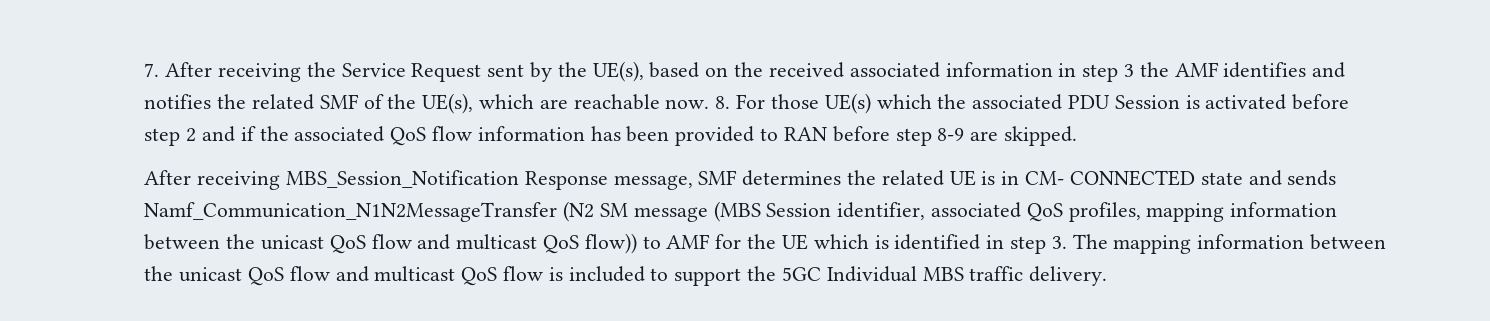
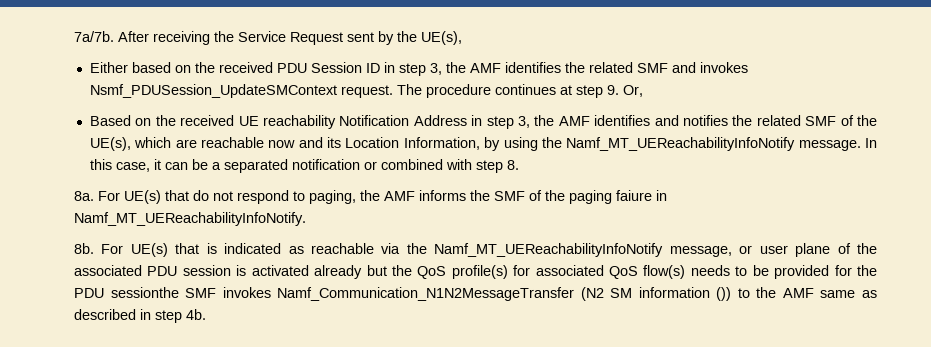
- 7. After receiving the Service Request sent by the UE(s), based on the received associated information in step 3 the AMF identifies and notifies the related SMF of the UE(s), which are reachable now. 8. For those UE(s) which the associated PDU Session is activated before step 2 and if the associated QoS flow information has been provided to RAN before step 8-9 are skipped.
- After receiving MBS_Session_Notification Response message, SMF determines the related UE is in CM- CONNECTED state and sends Namf_Communication_N1N2MessageTransfer (N2 SM message (MBS Session identifier, associated QoS profiles, mapping information between the unicast QoS flow and multicast QoS flow)) to AMF for the UE which is identified in step 3. The mapping information between the unicast QoS flow and multicast QoS flow is included to support the 5GC Individual MBS traffic delivery.
+ 7a/7b. After receiving the Service Request sent by the UE(s),
+ Either based on the received PDU Session ID in step 3, the AMF identifies the related SMF and invokes Nsmf_PDUSession_UpdateSMContext request. The procedure continues at step 9. Or,
+ Based on the received UE reachability Notification Address in step 3, the AMF identifies and notifies the related SMF of the UE(s), which are reachable now and its Location Information, by using the Namf_MT_UEReachabilityInfoNotify message. In this case, it can be a separated notification or combined with step 8.
+ 8a. For UE(s) that do not respond to paging, the AMF informs the SMF of the paging faiure in Namf_MT_UEReachabilityInfoNotify.
+ 8b. For UE(s) that is indicated as reachable via the Namf_MT_UEReachabilityInfoNotify message, or user plane of the associated PDU session is activated already but the QoS profile(s) for associated QoS flow(s) needs to be provided for the PDU sessionthe SMF invokes Namf_Communication_N1N2MessageTransfer (N2 SM information ()) to the AMF same as described in step 4b.

